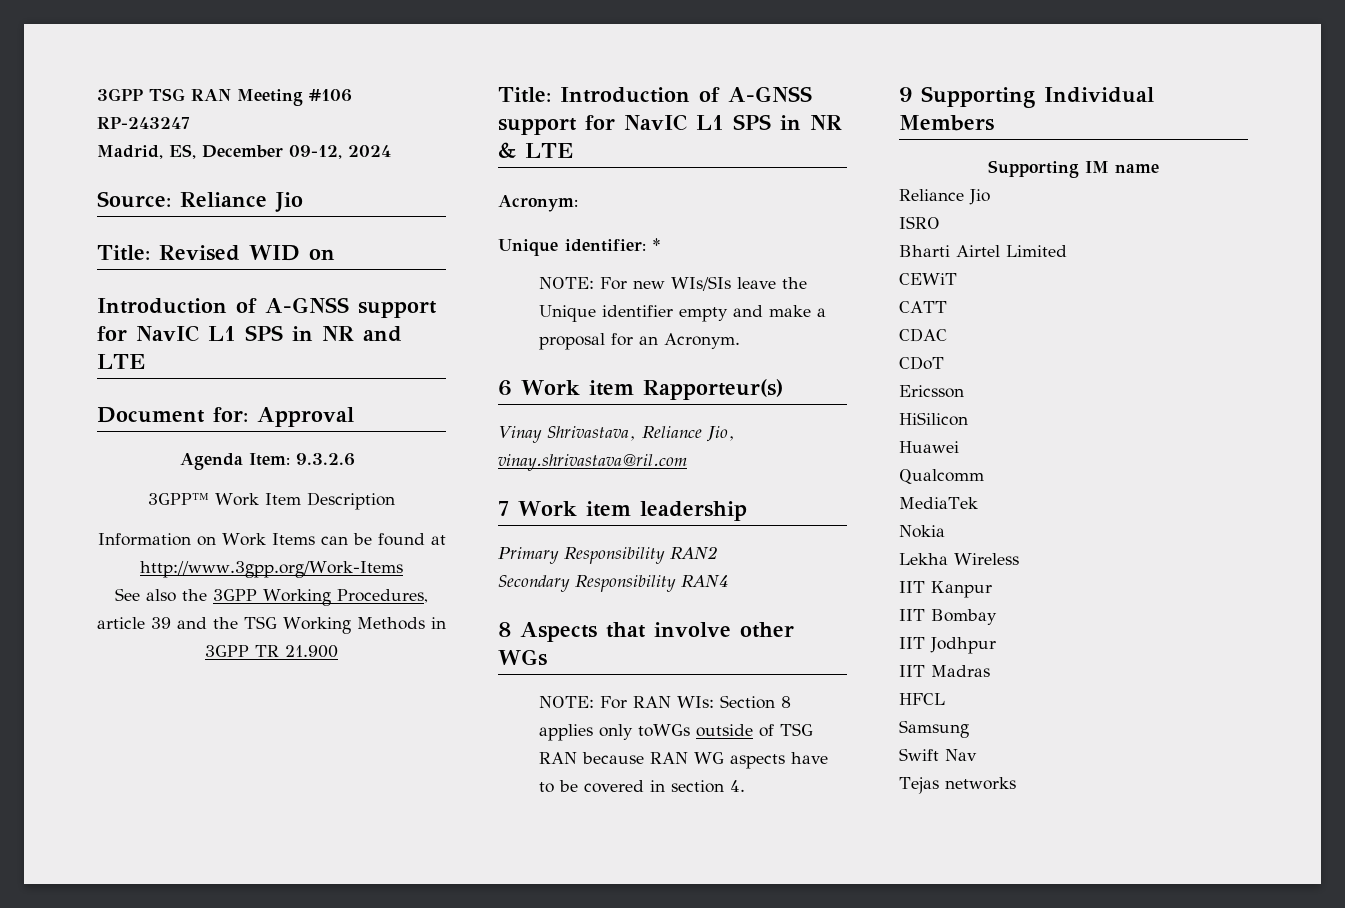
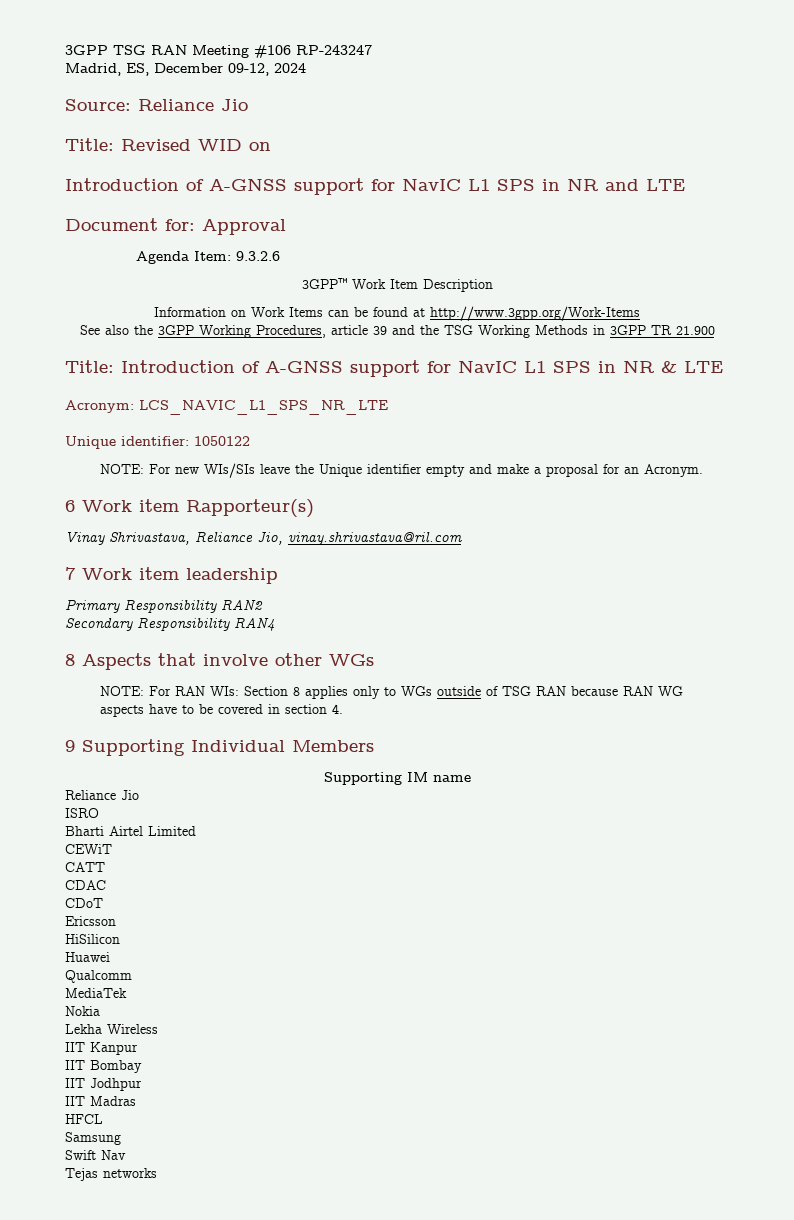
- Acronym:
+ Acronym: LCS_NAVIC_L1_SPS_NR_LTE
- Unique identifier: *
+ Unique identifier: 1050122
- NOTE: For RAN WIs: Section 8 applies only toWGs outside of TSG RAN because RAN WG aspects have to be covered in section 4.
+ NOTE: For RAN WIs: Section 8 applies only to WGs outside of TSG RAN because RAN WG aspects have to be covered in section 4.

